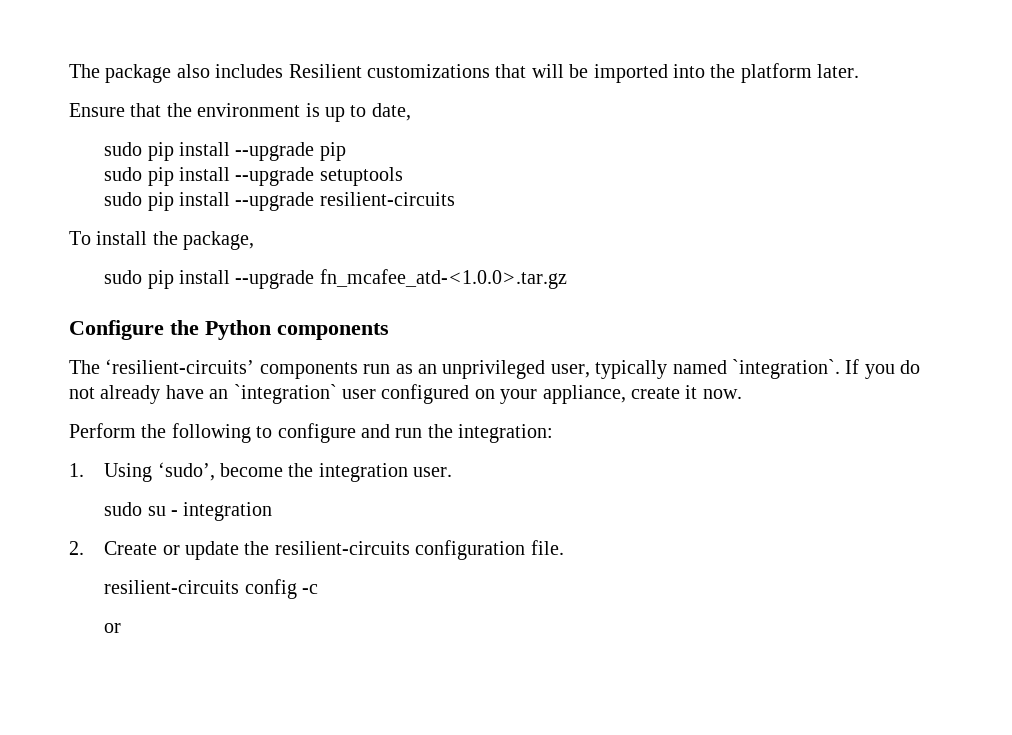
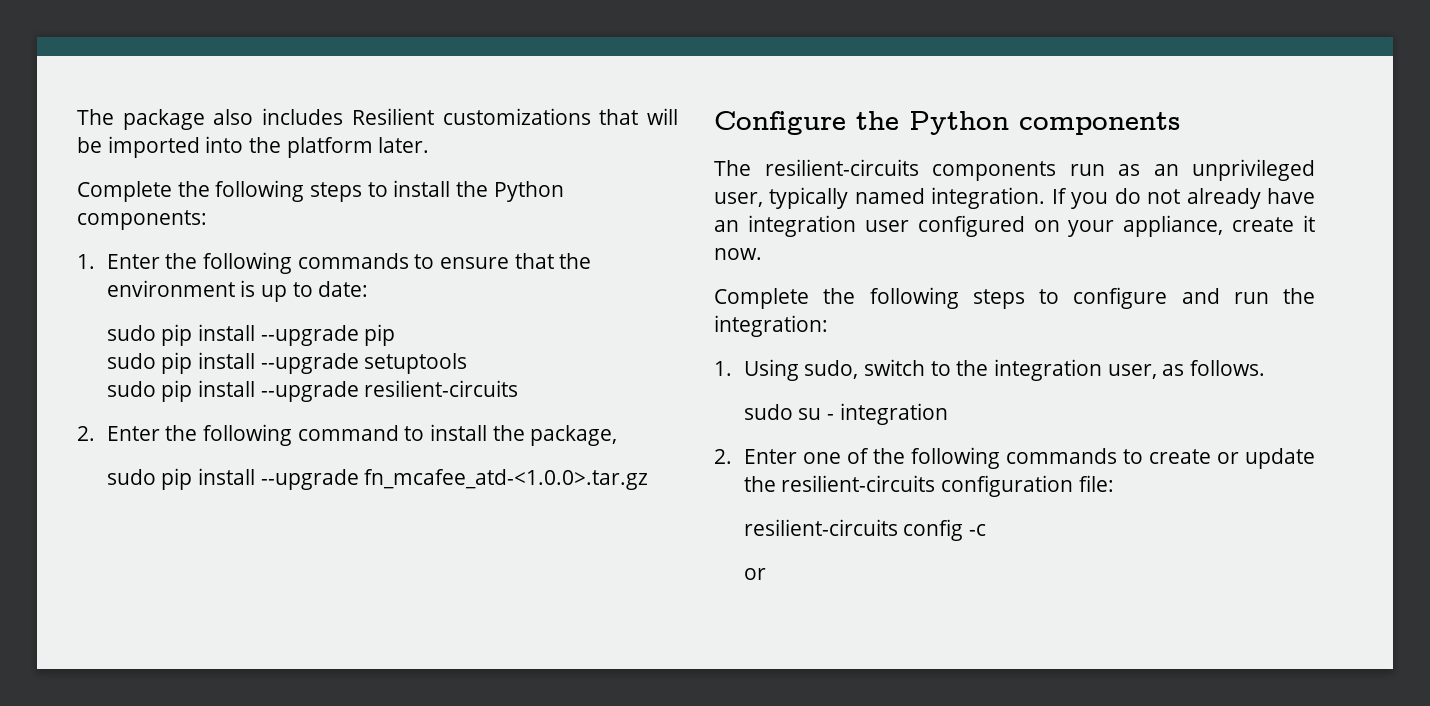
- Ensure that the environment is up to date,
+ Complete the following steps to install the Python components:
+ 1. Enter the following commands to ensure that the environment is up to date:
- To install the package,
+ 2. Enter the following command to install the package,
- The ‘resilient-circuits’ components run as an unprivileged user, typically named `integration`.
+ The resilient-circuits components run as an unprivileged user, typically named integration.
- If you do not already have an `integration` user configured on your appliance, create it now.
+ If you do not already have an integration user configured on your appliance, create it now.
- Perform the following to configure and run the integration:
+ Complete the following steps to configure and run the integration:
- 1. Using ‘sudo’, become the integration user.
+ 1. Using sudo, switch to the integration user, as follows.
- 2. Create or update the resilient-circuits configuration file.
+ 2. Enter one of the following commands to create or update the resilient-circuits configuration file:

